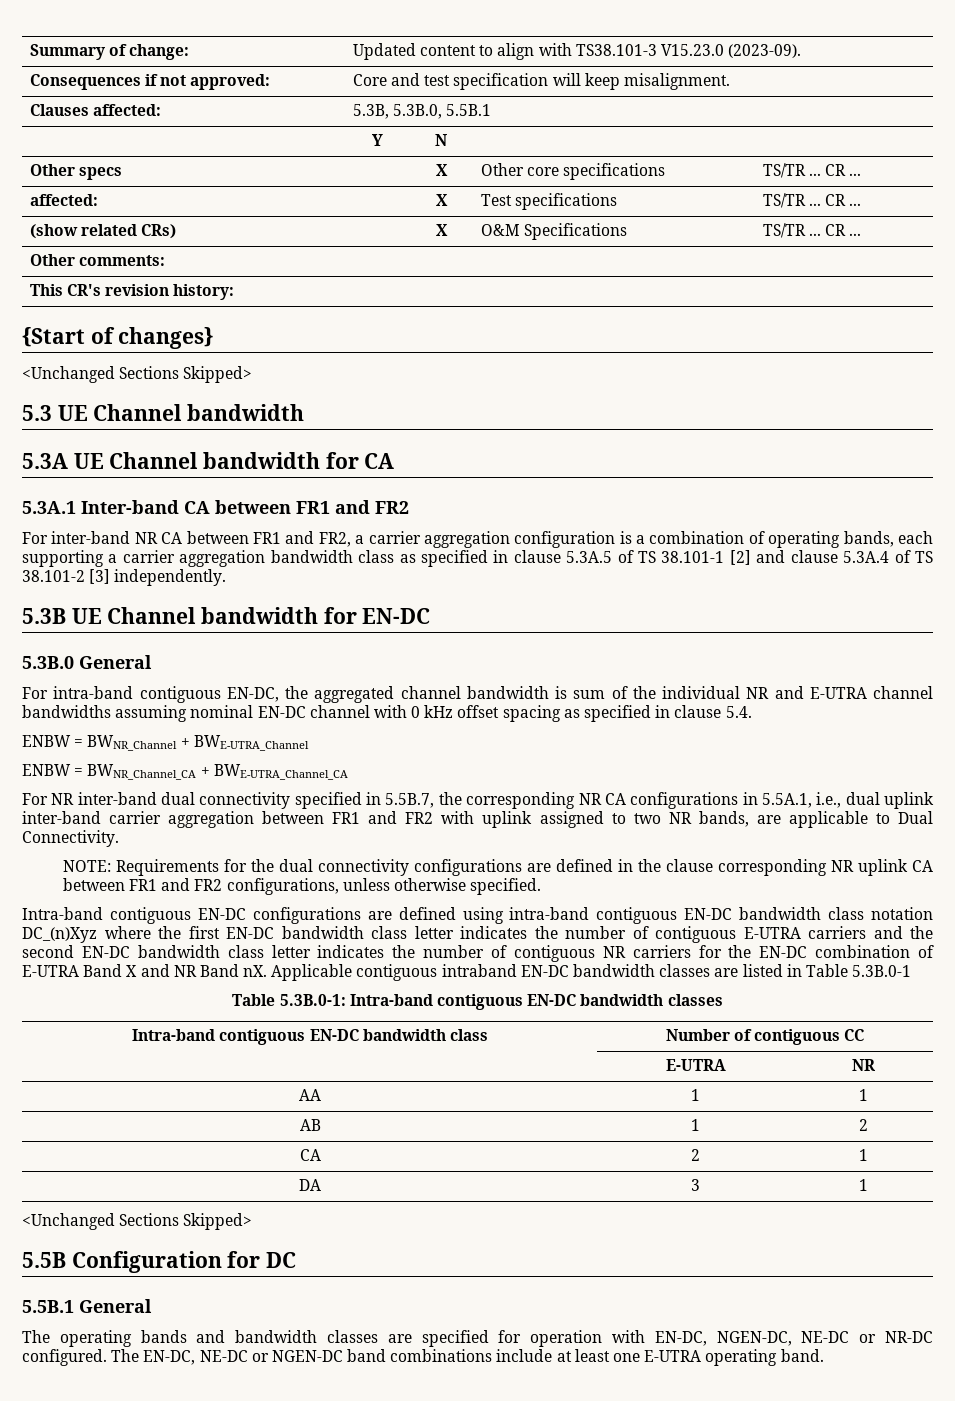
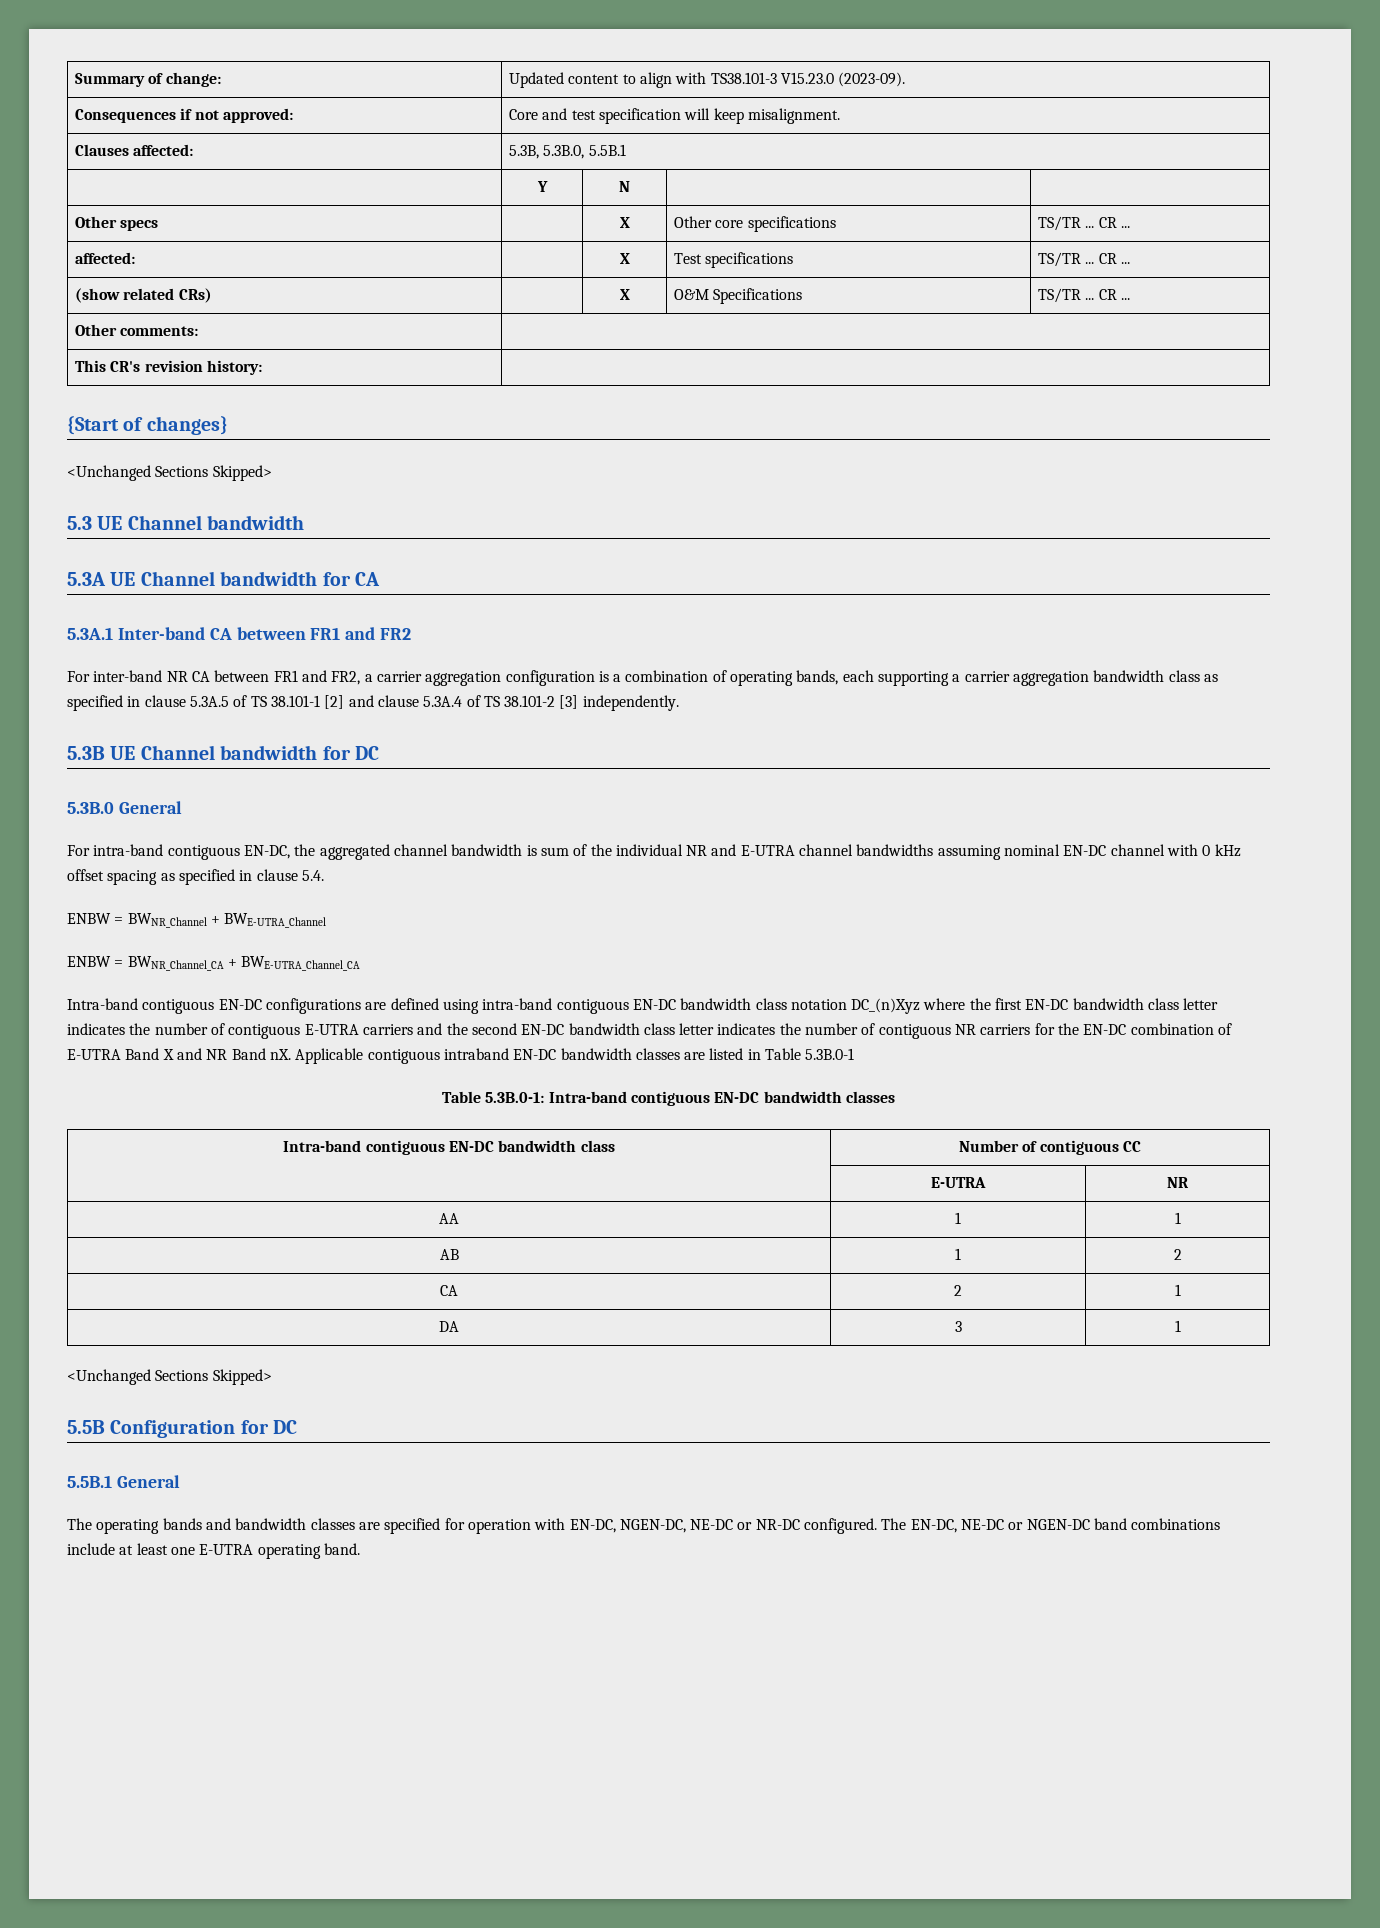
- 5.3B UE Channel bandwidth for EN-DC
+ 5.3B UE Channel bandwidth for DC
- For NR inter-band dual connectivity specified in 5.5B.7, the corresponding NR CA configurations in 5.5A.1, i.e., dual uplink inter-band carrier aggregation between FR1 and FR2 with uplink assigned to two NR bands, are applicable to Dual Connectivity.
- NOTE: Requirements for the dual connectivity configurations are defined in the clause corresponding NR uplink CA between FR1 and FR2 configurations, unless otherwise specified.

